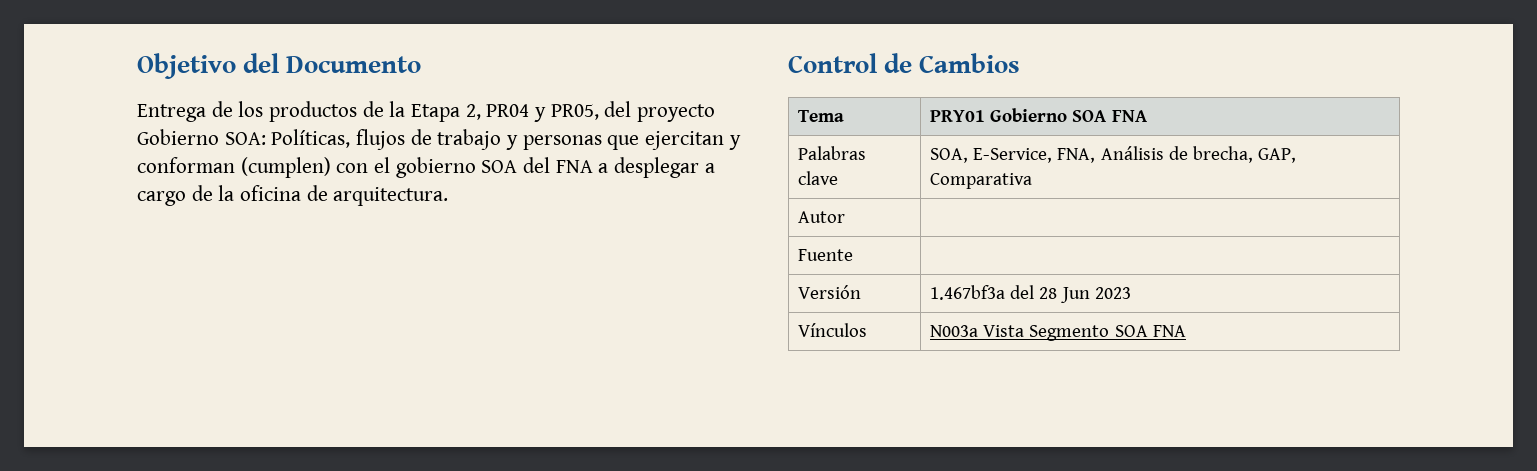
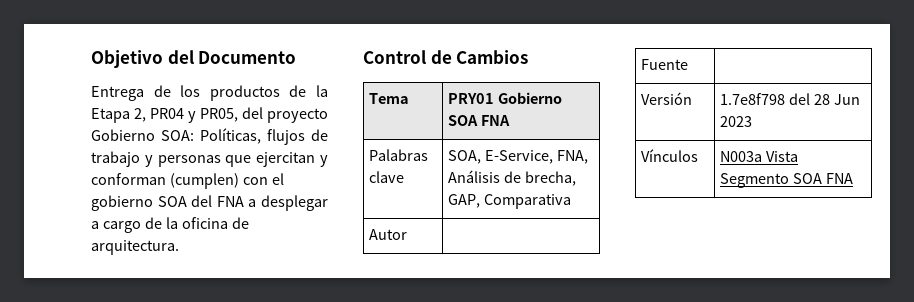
- Versión | 1.467bf3a del 28 Jun 2023
+ Versión | 1.7e8f798 del 28 Jun 2023

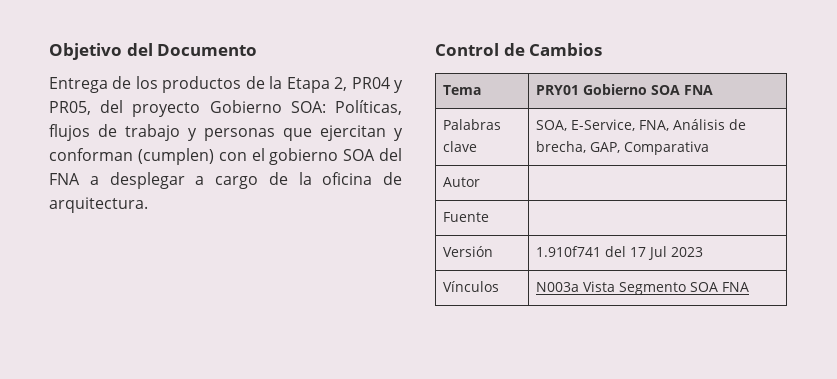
- Versión | 1.7e8f798 del 28 Jun 2023
+ Versión | 1.910f741 del 17 Jul 2023

